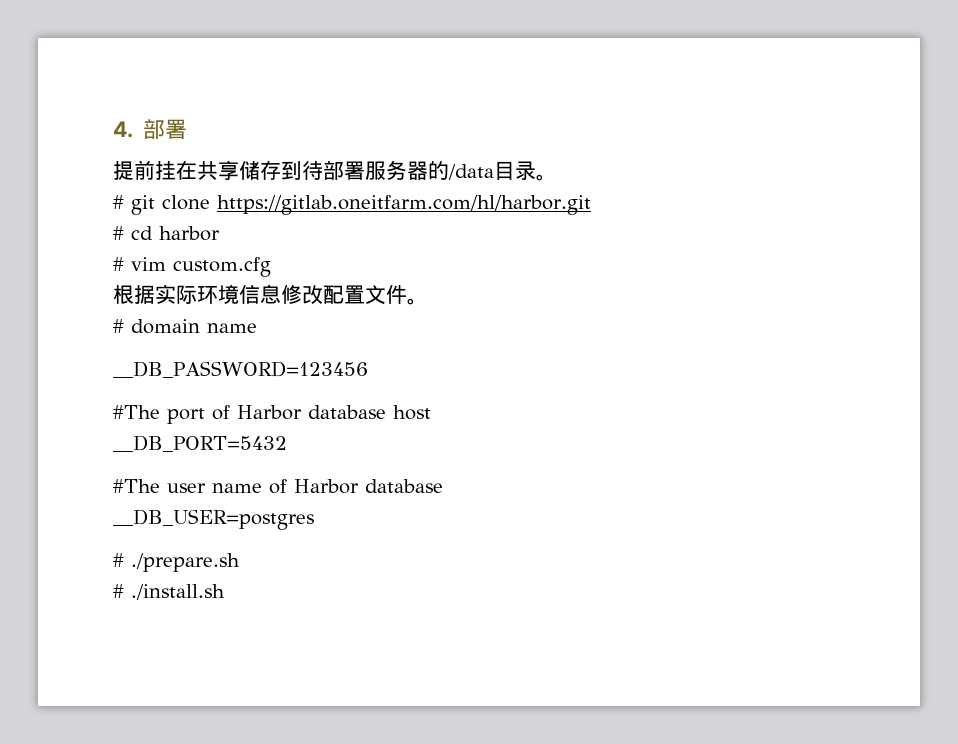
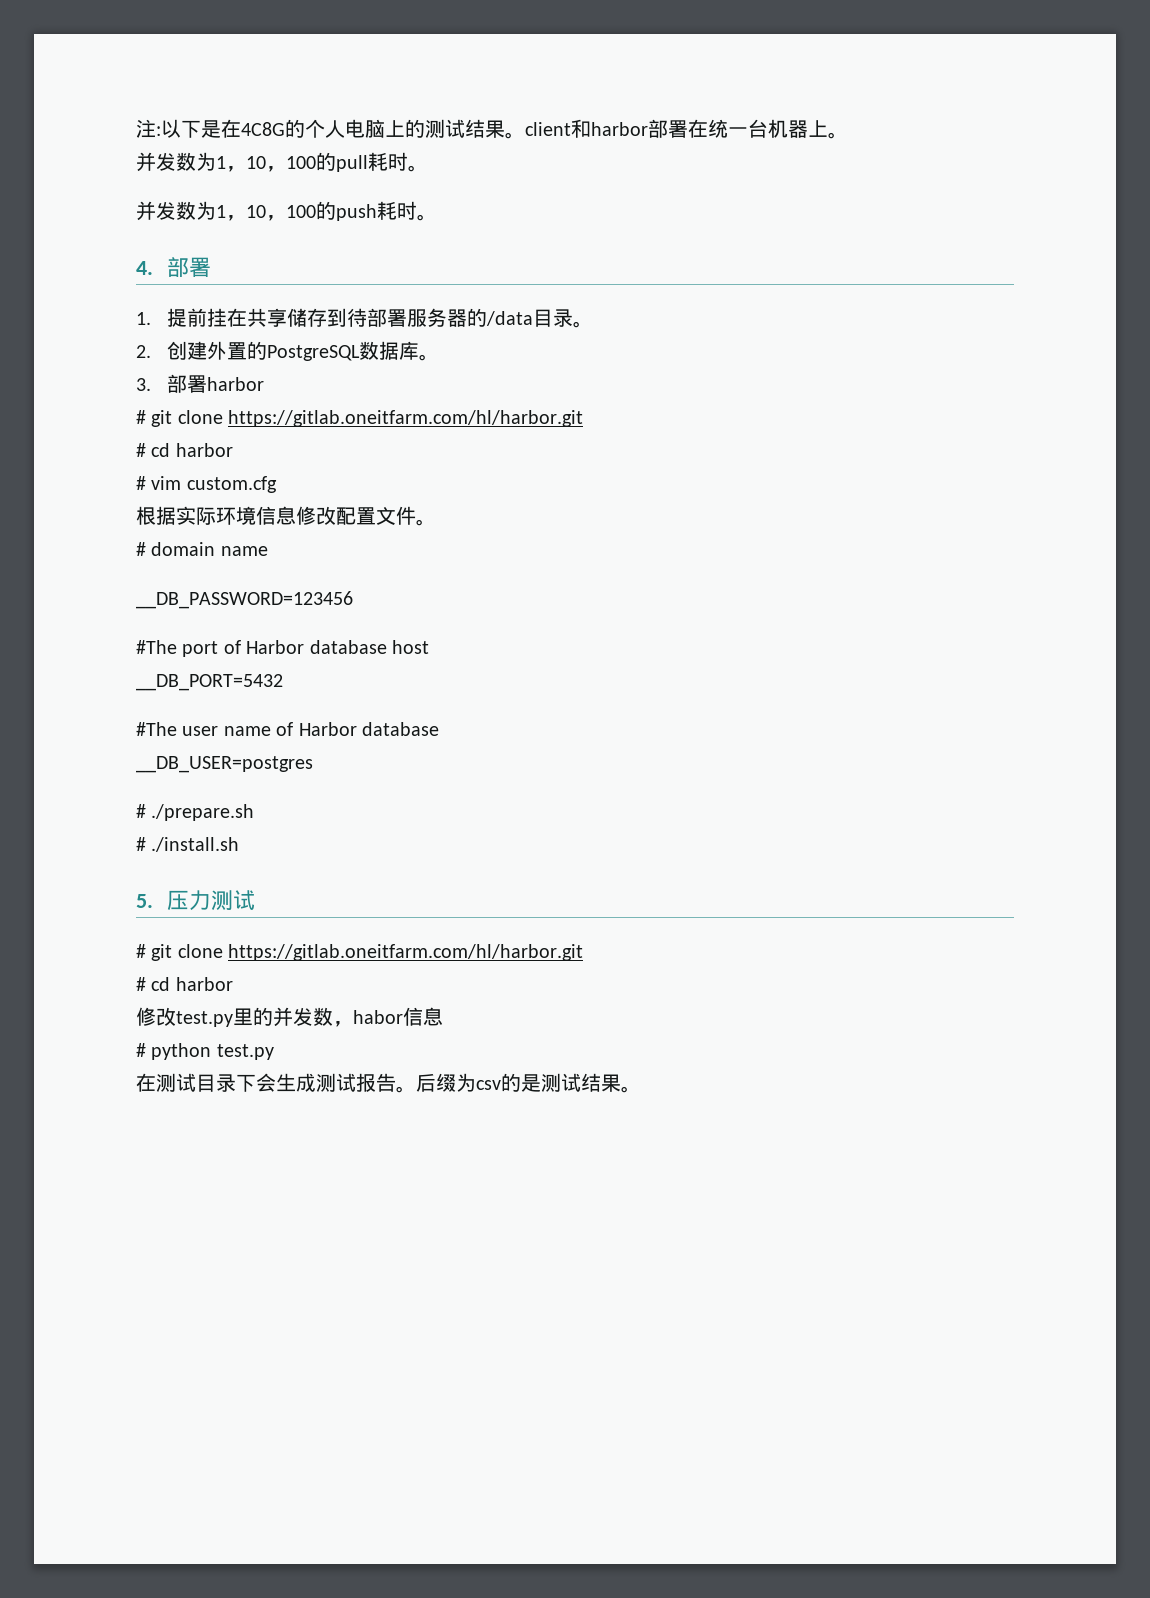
+ 注:以下是在4C8G的个人电脑上的测试结果。client和harbor部署在统一台机器上。
+ 并发数为1，10，100的pull耗时。
+ 并发数为1，10，100的push耗时。
- 提前挂在共享储存到待部署服务器的/data目录。
+ 1.提前挂在共享储存到待部署服务器的/data目录。
+ 2.创建外置的PostgreSQL数据库。
+ 3.部署harbor
+ 5.压力测试
+ # git clone https://gitlab.oneitfarm.com/hl/harbor.git
+ # cd harbor
+ 修改test.py里的并发数，habor信息
+ # python test.py
+ 在测试目录下会生成测试报告。后缀为csv的是测试结果。

